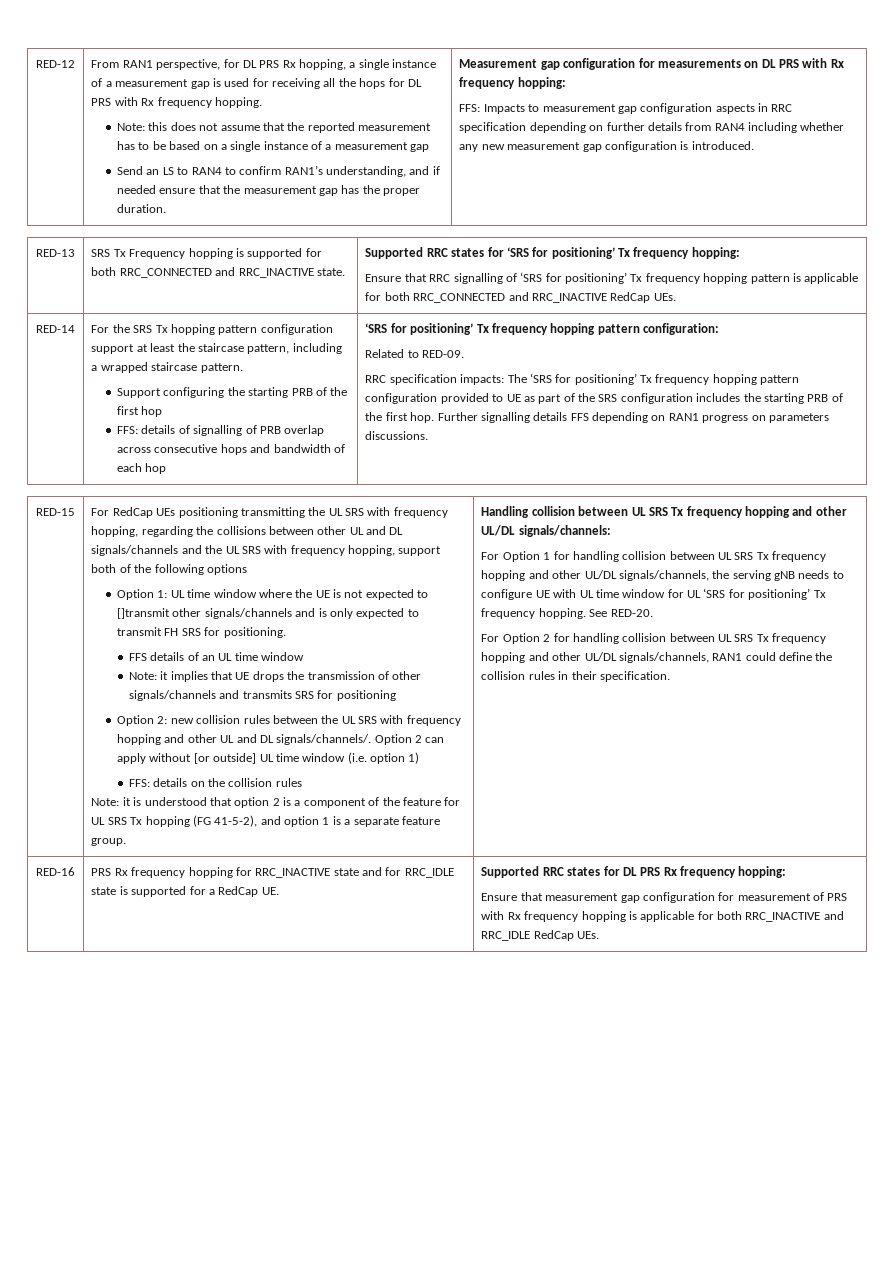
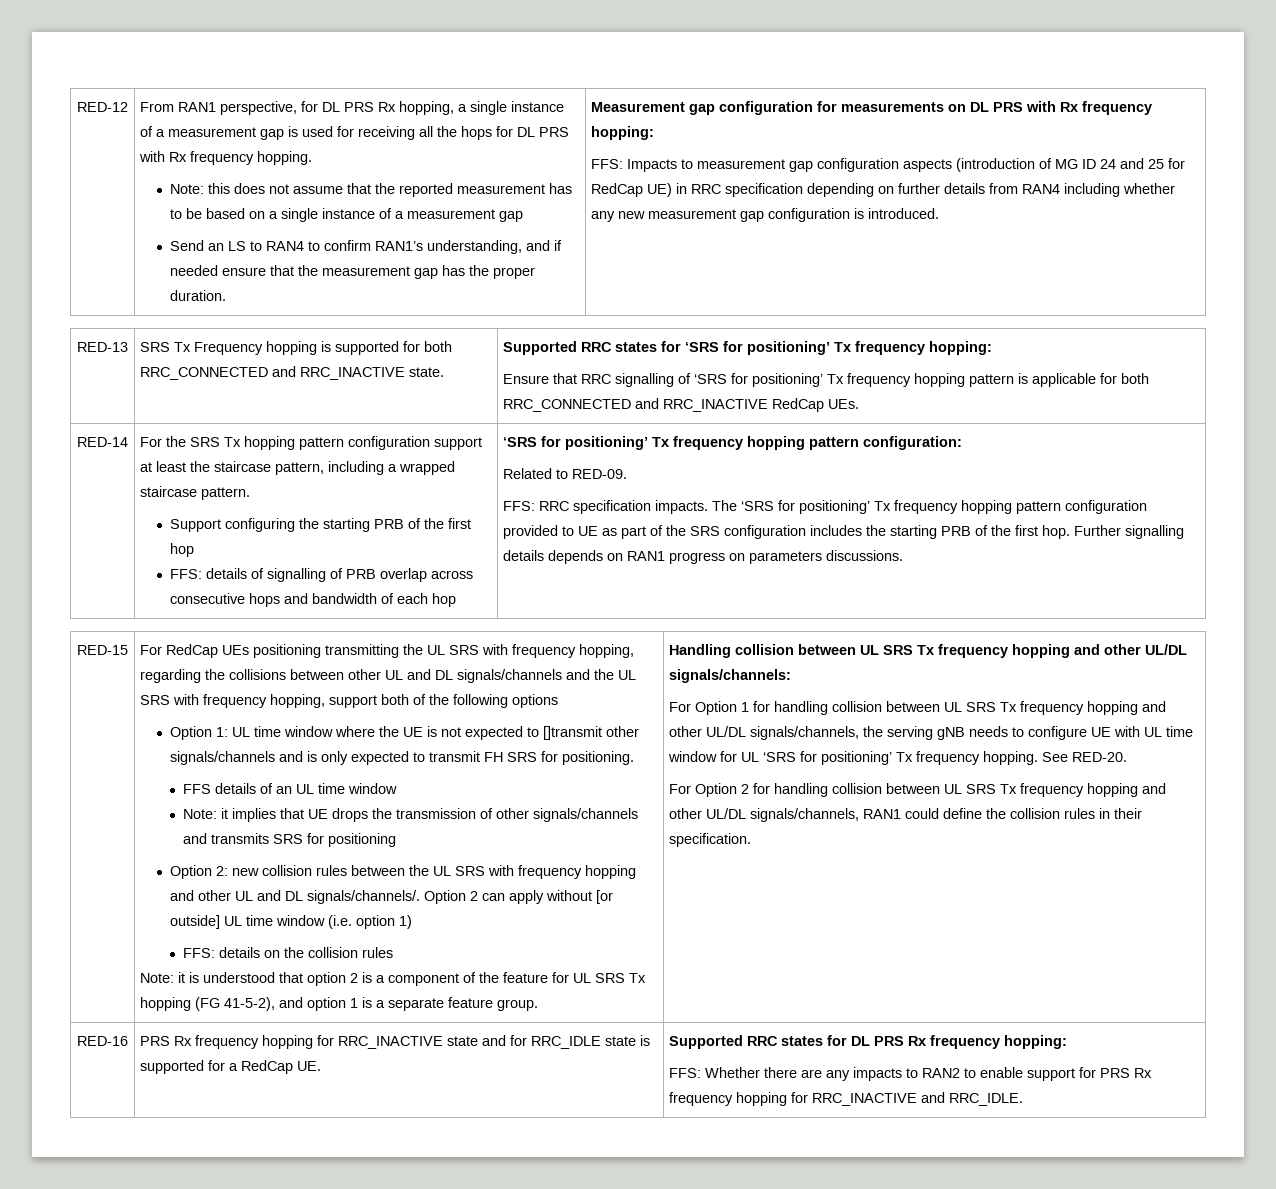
- FFS: Impacts to measurement gap configuration aspects in RRC specification depending on further details from RAN4 including whether any new measurement gap configuration is introduced.
+ FFS: Impacts to measurement gap configuration aspects (introduction of MG ID 24 and 25 for RedCap UE) in RRC specification depending on further details from RAN4 including whether any new measurement gap configuration is introduced.
- RRC specification impacts: The ‘SRS for positioning’ Tx frequency hopping pattern configuration provided to UE as part of the SRS configuration includes the starting PRB of the first hop.
+ FFS: RRC specification impacts. The ‘SRS for positioning’ Tx frequency hopping pattern configuration provided to UE as part of the SRS configuration includes the starting PRB of the first hop.
- Further signalling details FFS depending on RAN1 progress on parameters discussions.
+ Further signalling details depends on RAN1 progress on parameters discussions.
- Ensure that measurement gap configuration for measurement of PRS with Rx frequency hopping is applicable for both RRC_INACTIVE and RRC_IDLE RedCap UEs.
+ FFS: Whether there are any impacts to RAN2 to enable support for PRS Rx frequency hopping for RRC_INACTIVE and RRC_IDLE.

